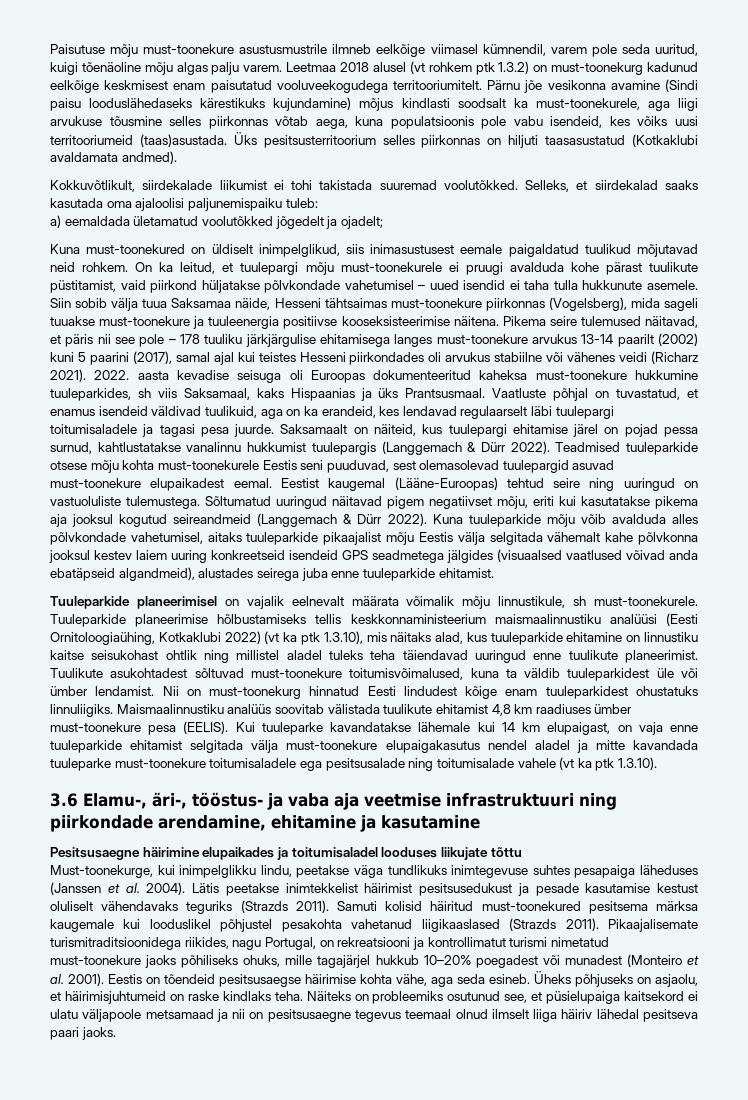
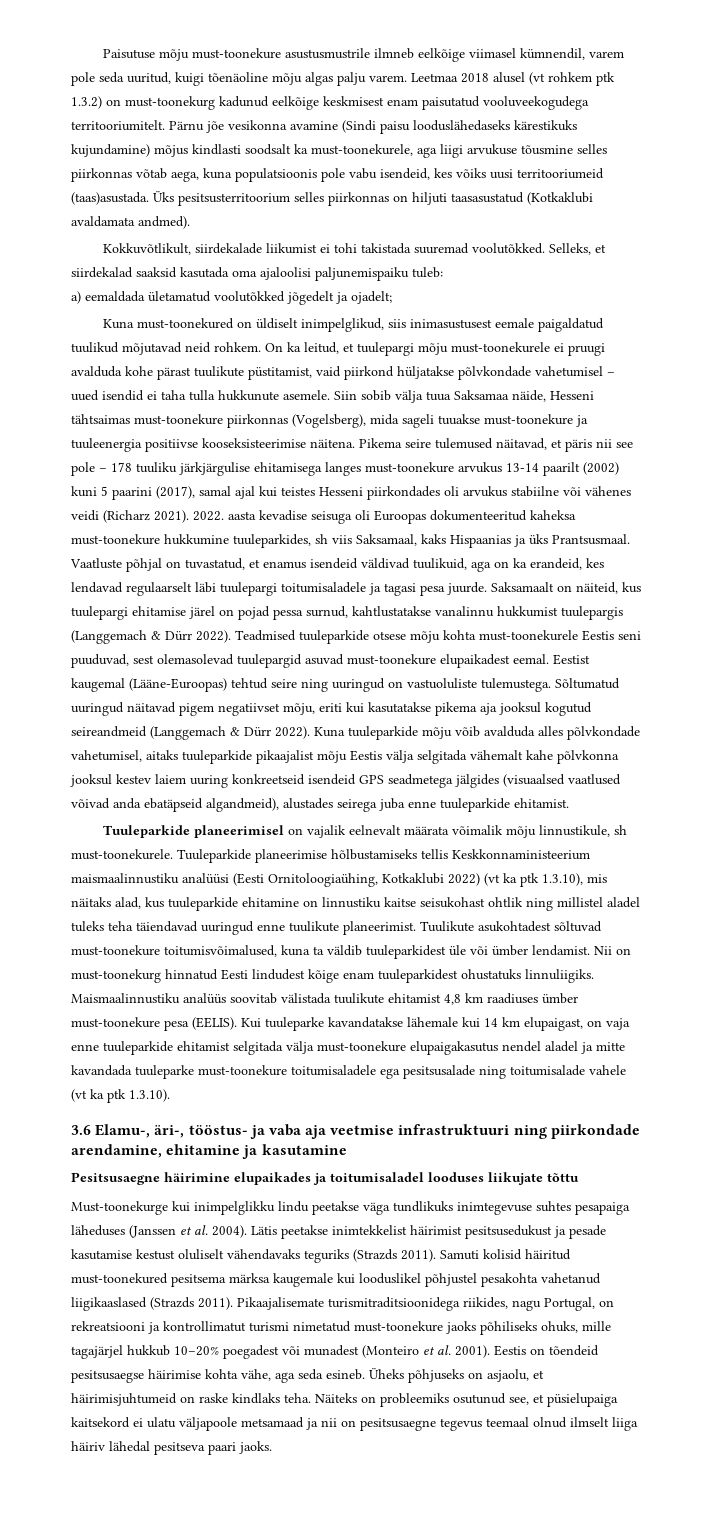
- Selleks, et siirdekalad saaks kasutada oma ajaloolisi paljunemispaiku tuleb:
+ Selleks, et siirdekalad saaksid kasutada oma ajaloolisi paljunemispaiku tuleb:
- Tuuleparkide planeerimise hõlbustamiseks tellis keskkonnaministeerium maismaalinnustiku analüüsi (Eesti Ornitoloogiaühing, Kotkaklubi 2022) (vt ka ptk 1.3.10), mis näitaks alad, kus tuuleparkide ehitamine on linnustiku kaitse seisukohast ohtlik ning millistel aladel tuleks teha täiendavad uuringud enne tuulikute planeerimist.
+ Tuuleparkide planeerimise hõlbustamiseks tellis Keskkonnaministeerium maismaalinnustiku analüüsi (Eesti Ornitoloogiaühing, Kotkaklubi 2022) (vt ka ptk 1.3.10), mis näitaks alad, kus tuuleparkide ehitamine on linnustiku kaitse seisukohast ohtlik ning millistel aladel tuleks teha täiendavad uuringud enne tuulikute planeerimist.
- Must-toonekurge, kui inimpelglikku lindu, peetakse väga tundlikuks inimtegevuse suhtes pesapaiga läheduses (Janssen et al. 2004).
+ Must-toonekurge kui inimpelglikku lindu peetakse väga tundlikuks inimtegevuse suhtes pesapaiga läheduses (Janssen et al. 2004).

